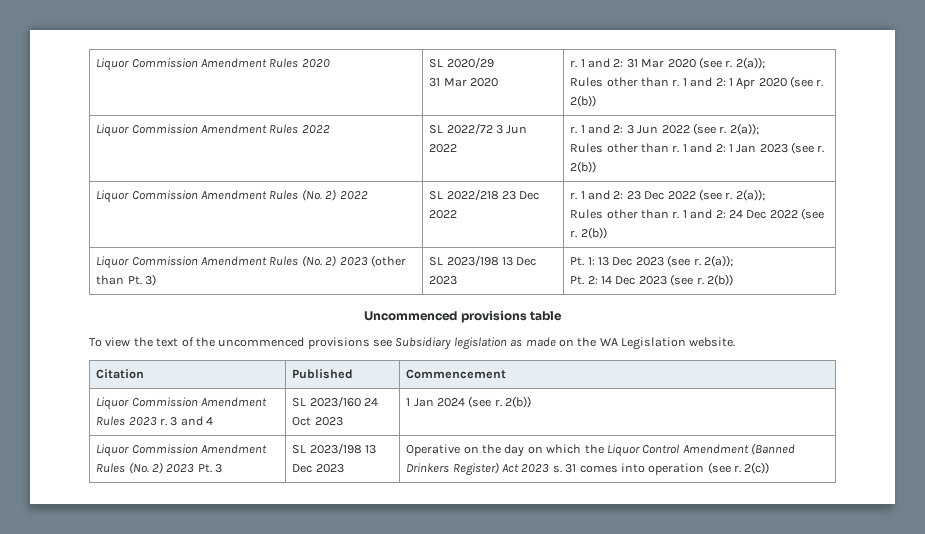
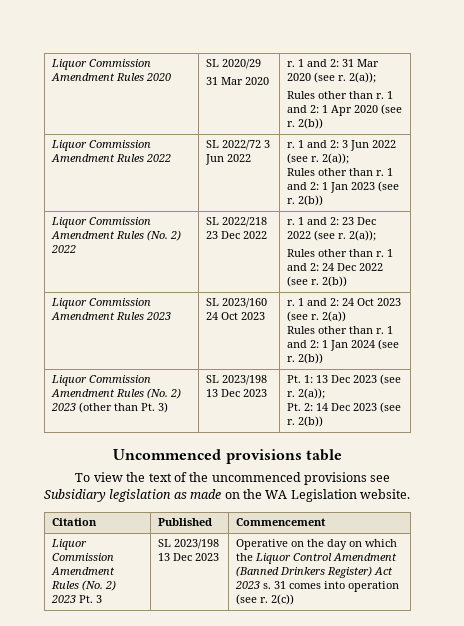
+ Liquor Commission Amendment Rules 2023 | SL 2023/160 24 Oct 2023 | r. 1 and 2: 24 Oct 2023 (see r. 2(a))
+ Rules other than r. 1 and 2: 1 Jan 2024 (see r. 2(b))
- Liquor Commission Amendment Rules 2023 r. 3 and 4 | SL 2023/160 24 Oct 2023 | 1 Jan 2024 (see r. 2(b))

